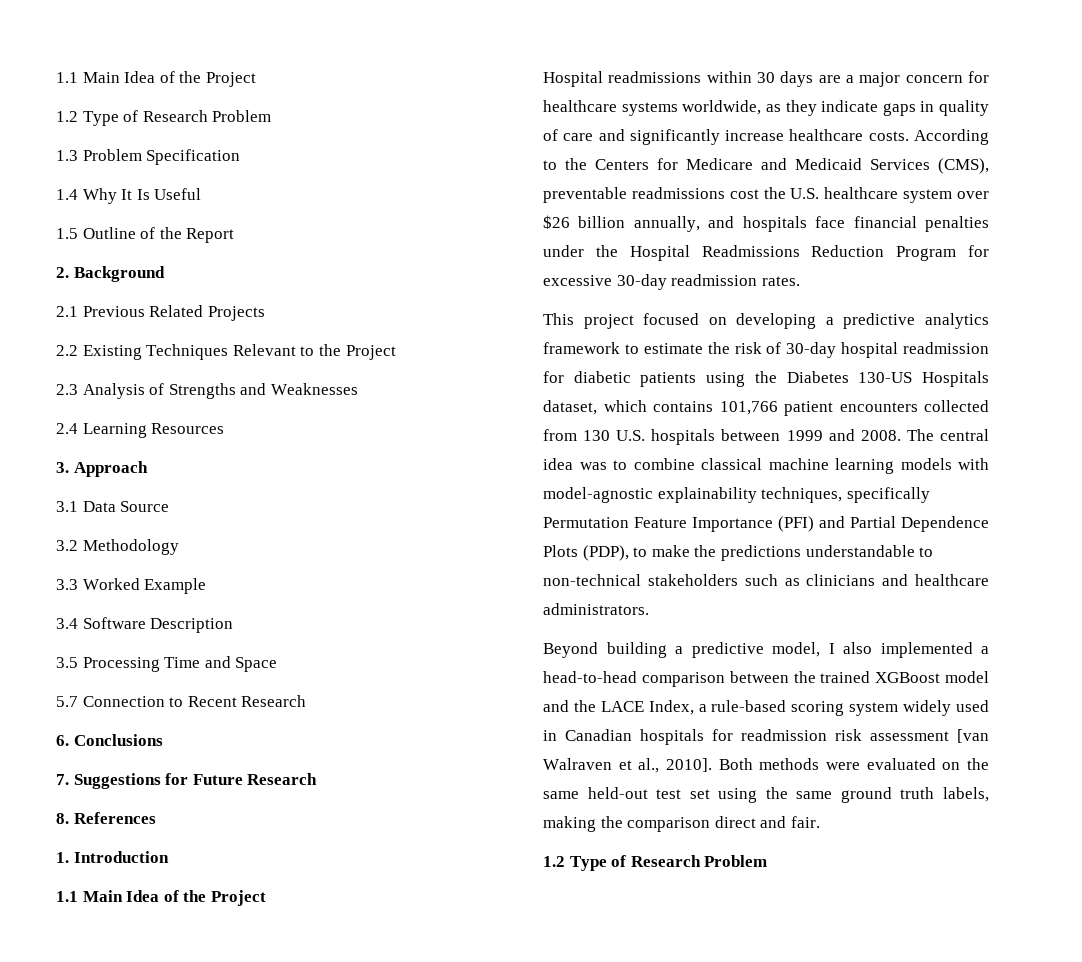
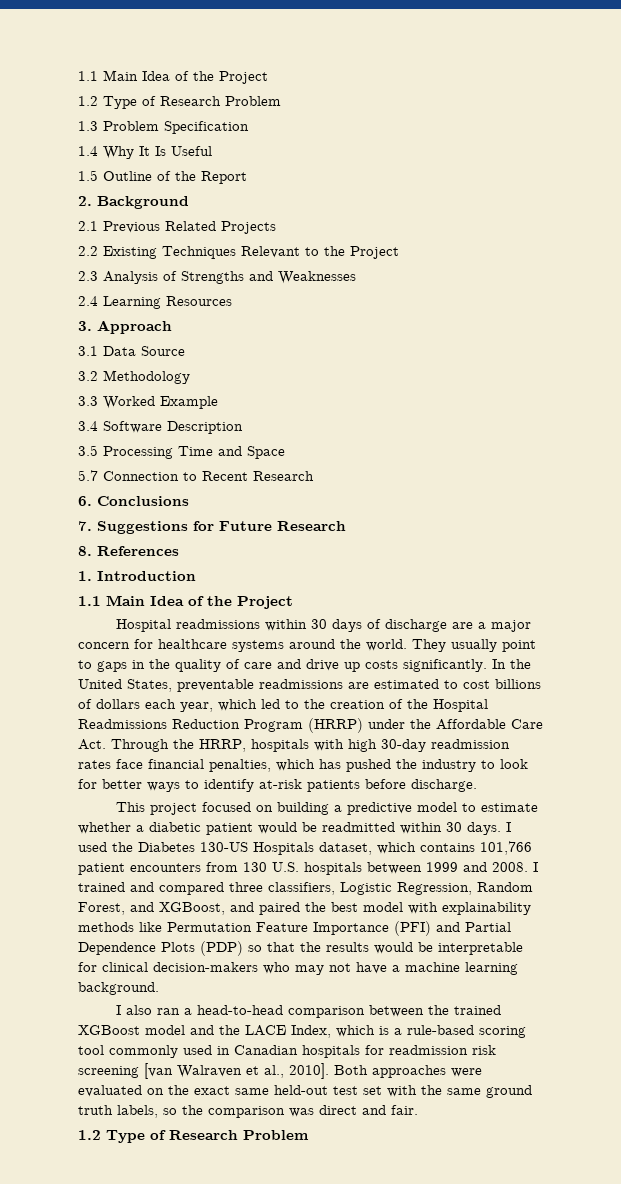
- Hospital readmissions within 30 days are a major concern for healthcare systems worldwide, as they indicate gaps in quality of care and significantly increase healthcare costs. According to the Centers for Medicare and Medicaid Services (CMS), preventable readmissions cost the U.S. healthcare system over $26 billion annually, and hospitals face financial penalties under the Hospital Readmissions Reduction Program for excessive 30-day readmission rates.
+ Hospital readmissions within 30 days of discharge are a major concern for healthcare systems around the world. They usually point to gaps in the quality of care and drive up costs significantly. In the United States, preventable readmissions are estimated to cost billions of dollars each year, which led to the creation of the Hospital Readmissions Reduction Program (HRRP) under the Affordable Care Act. Through the HRRP, hospitals with high 30-day readmission rates face financial penalties, which has pushed the industry to look for better ways to identify at-risk patients before discharge.
- This project focused on developing a predictive analytics framework to estimate the risk of 30-day hospital readmission for diabetic patients using the Diabetes 130-US Hospitals dataset, which contains 101,766 patient encounters collected from 130 U.S. hospitals between 1999 and 2008.
+ This project focused on building a predictive model to estimate whether a diabetic patient would be readmitted within 30 days. I used the Diabetes 130-US Hospitals dataset, which contains 101,766 patient encounters from 130 U.S. hospitals between 1999 and 2008.
- The central idea was to combine classical machine learning models with model-agnostic explainability techniques, specifically Permutation Feature Importance (PFI) and Partial Dependence Plots (PDP), to make the predictions understandable to non-technical stakeholders such as clinicians and healthcare administrators.
- Beyond building a predictive model, I also implemented a head-to-head comparison between the trained XGBoost model and the LACE Index, a rule-based scoring system widely used in Canadian hospitals for readmission risk assessment [van Walraven et al., 2010].
+ I trained and compared three classifiers, Logistic Regression, Random Forest, and XGBoost, and paired the best model with explainability methods like Permutation Feature Importance (PFI) and Partial Dependence Plots (PDP) so that the results would be interpretable for clinical decision-makers who may not have a machine learning background.
+ I also ran a head-to-head comparison between the trained XGBoost model and the LACE Index, which is a rule-based scoring tool commonly used in Canadian hospitals for readmission risk screening [van Walraven et al., 2010].
- Both methods were evaluated on the same held-out test set using the same ground truth labels, making the comparison direct and fair.
+ Both approaches were evaluated on the exact same held-out test set with the same ground truth labels, so the comparison was direct and fair.

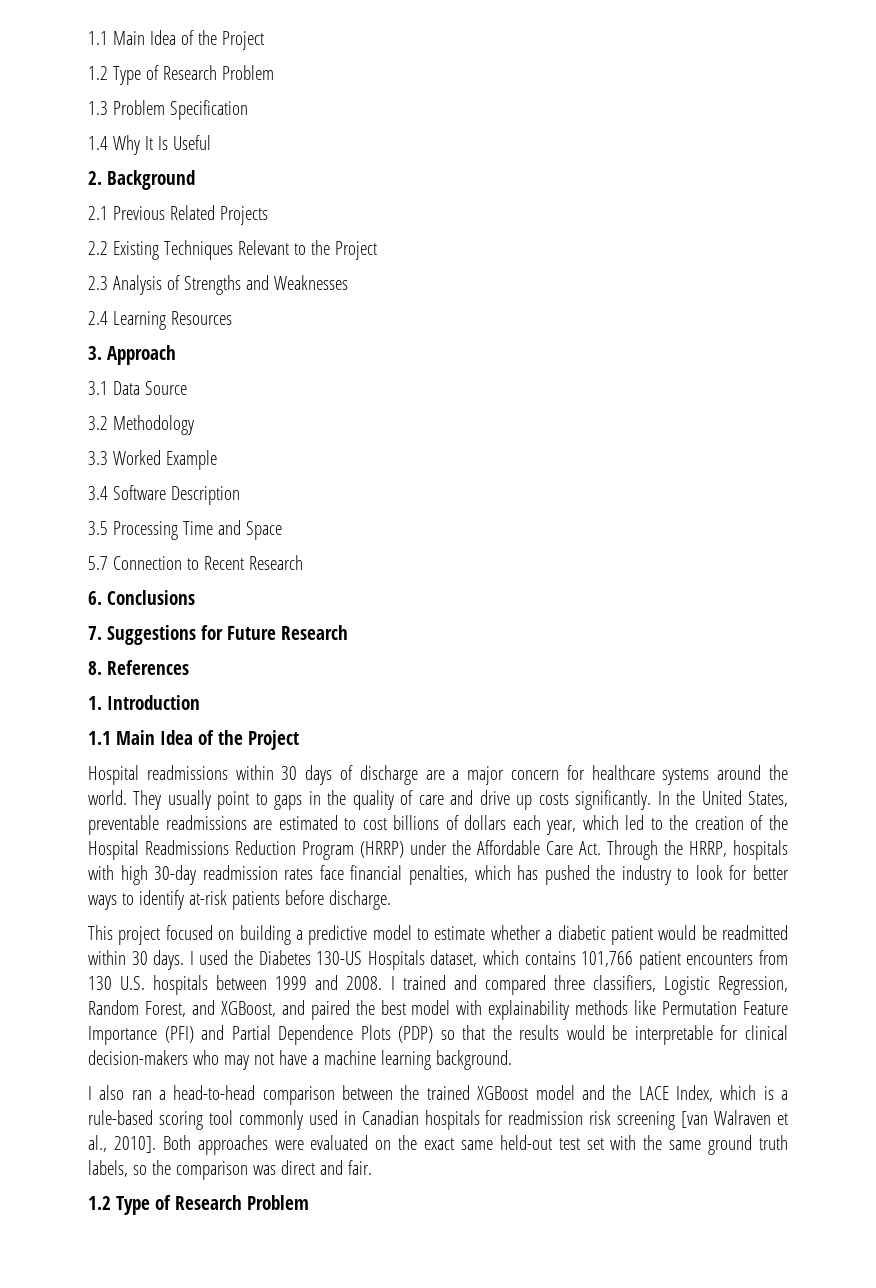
- 1.5 Outline of the Report

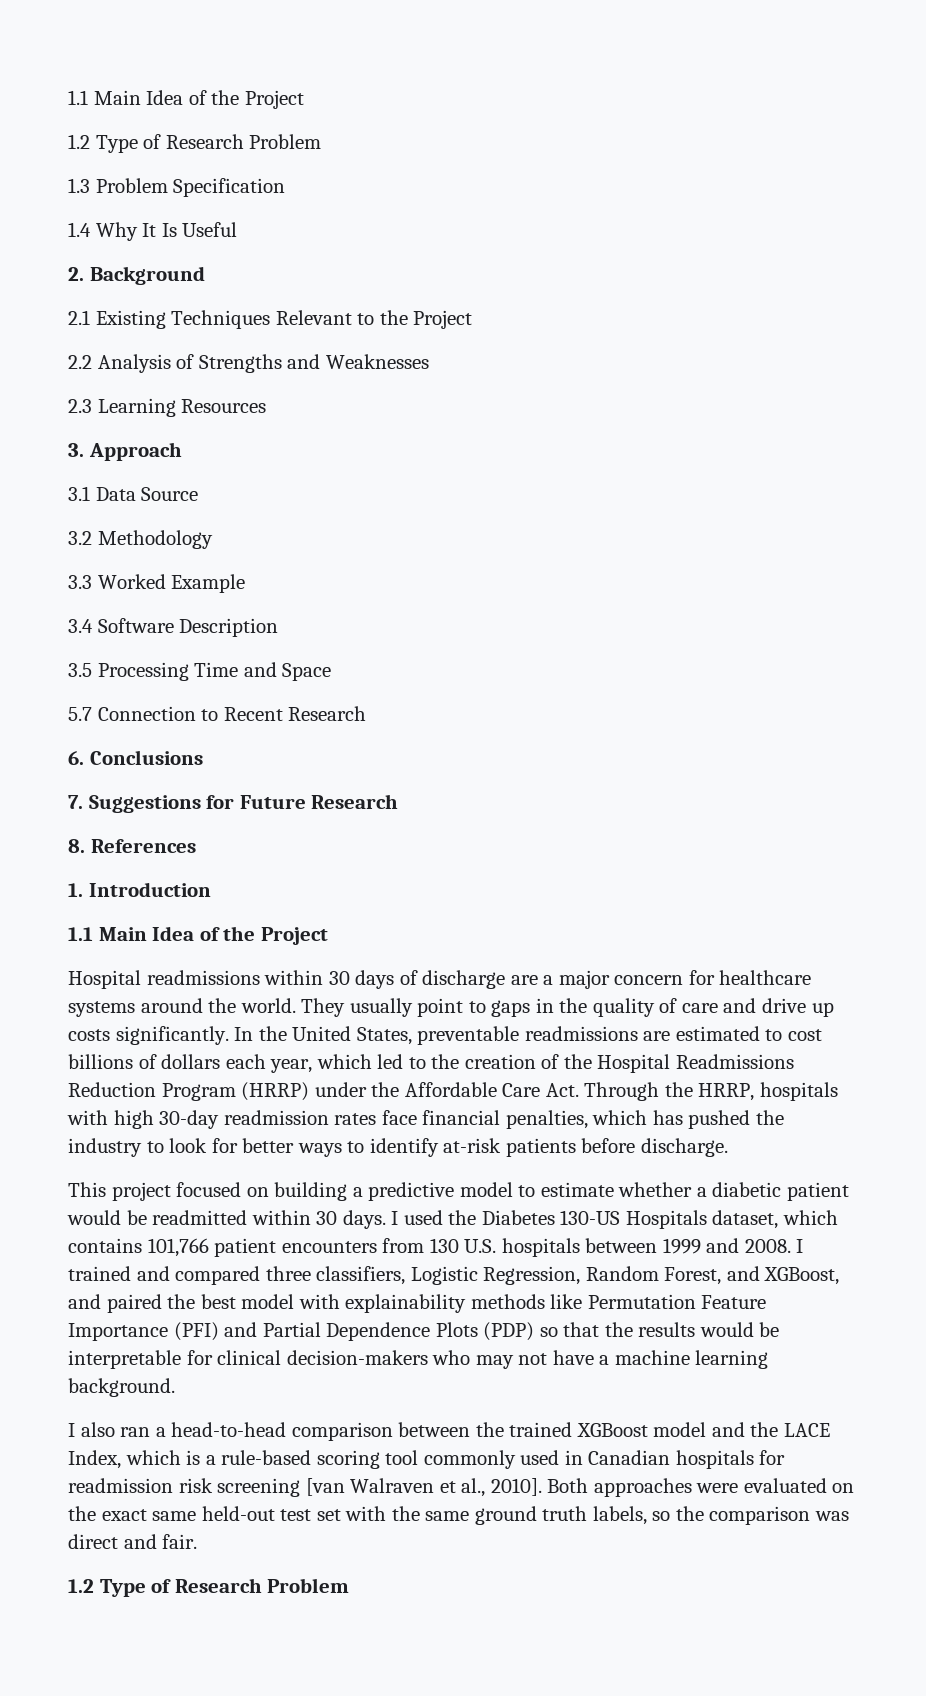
- 2.1 Previous Related Projects
- 2.2 Existing Techniques Relevant to the Project
+ 2.1 Existing Techniques Relevant to the Project
- 2.3 Analysis of Strengths and Weaknesses
+ 2.2 Analysis of Strengths and Weaknesses
- 2.4 Learning Resources
+ 2.3 Learning Resources

